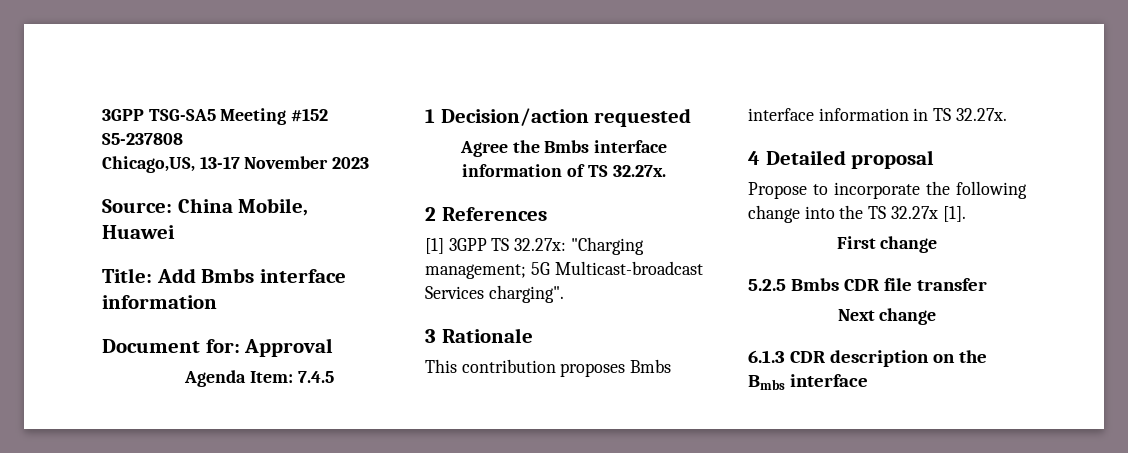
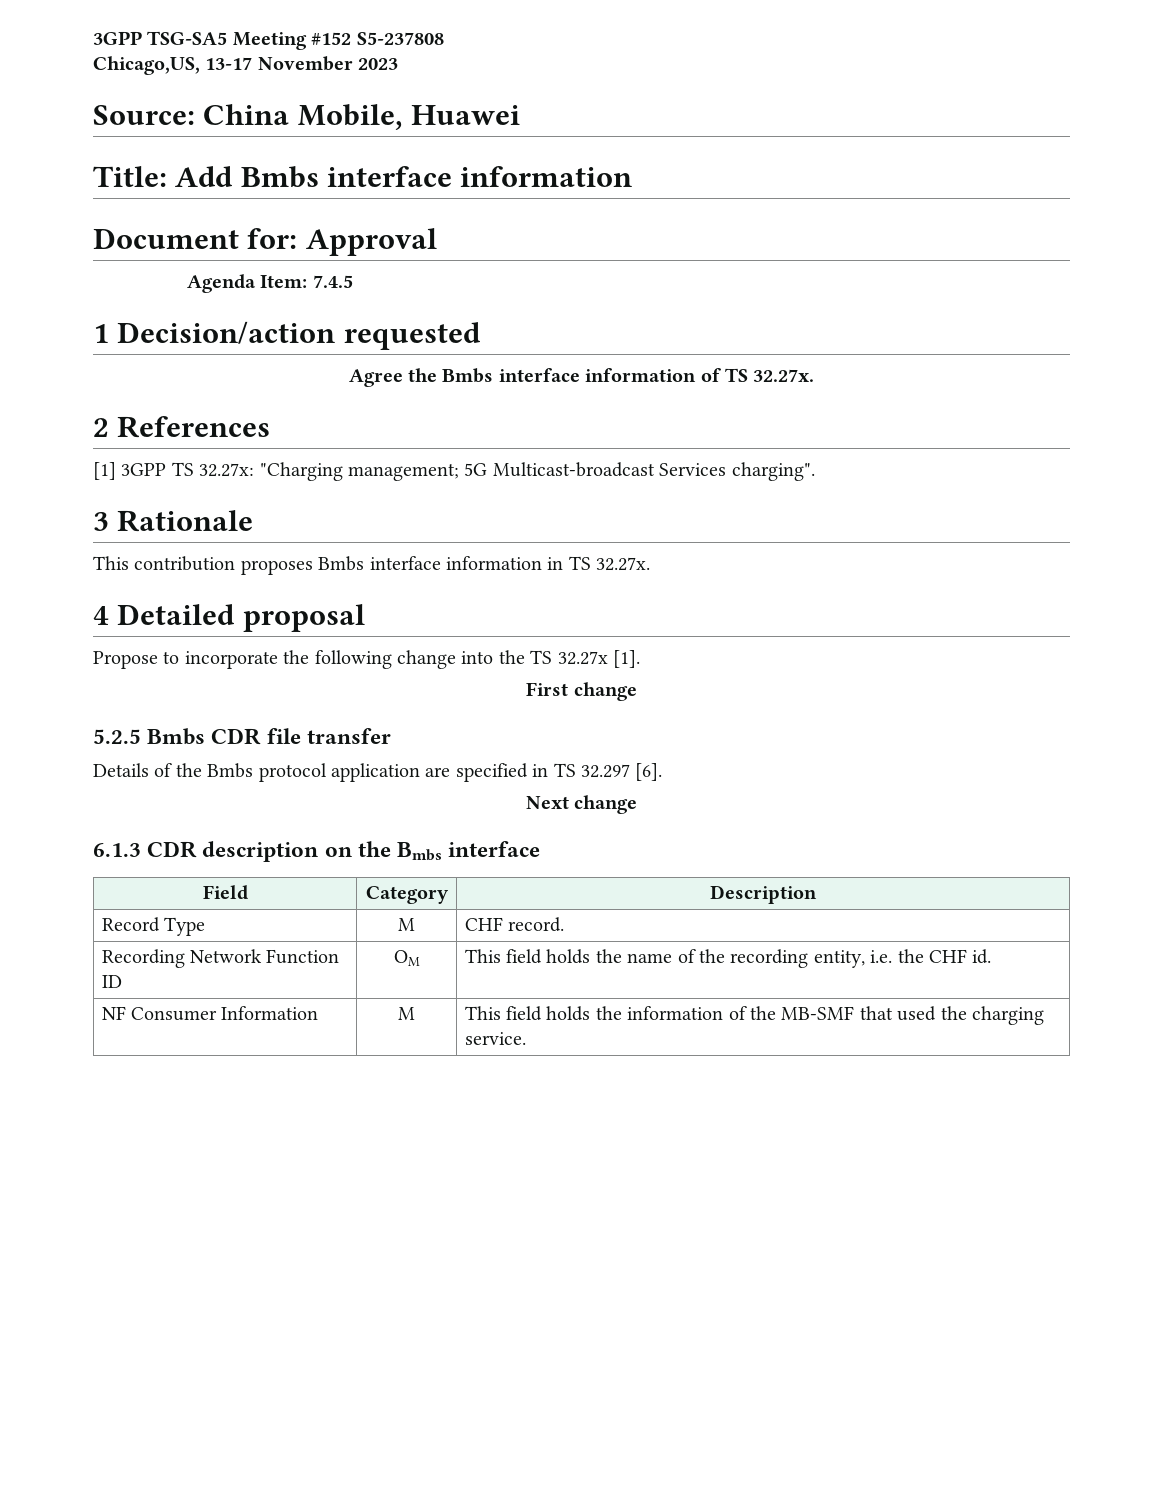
+ Details of the Bmbs protocol application are specified in TS 32.297 [6].
+ Field | Category | Description
+ Record Type | M | CHF record.
+ Recording Network Function ID | OM | This field holds the name of the recording entity, i.e. the CHF id.
+ NF Consumer Information | M | This field holds the information of the MB-SMF that used the charging service.

